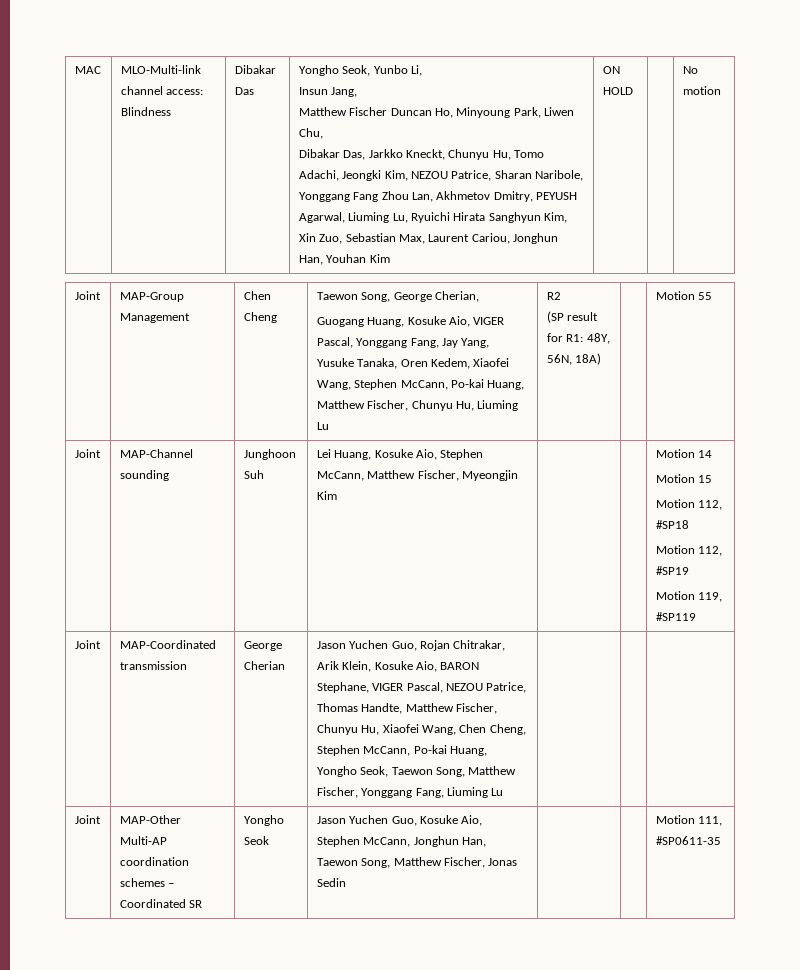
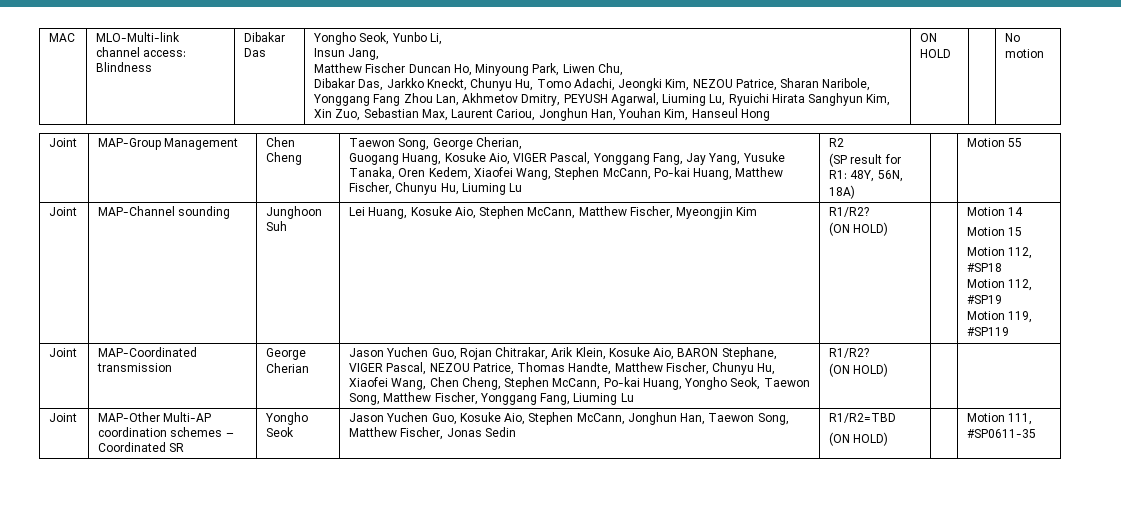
- Dibakar Das, Jarkko Kneckt, Chunyu Hu, Tomo Adachi, Jeongki Kim, NEZOU Patrice, Sharan Naribole, Yonggang Fang Zhou Lan, Akhmetov Dmitry, PEYUSH Agarwal, Liuming Lu, Ryuichi Hirata Sanghyun Kim, Xin Zuo, Sebastian Max, Laurent Cariou, Jonghun Han, Youhan Kim
+ Dibakar Das, Jarkko Kneckt, Chunyu Hu, Tomo Adachi, Jeongki Kim, NEZOU Patrice, Sharan Naribole, Yonggang Fang Zhou Lan, Akhmetov Dmitry, PEYUSH Agarwal, Liuming Lu, Ryuichi Hirata Sanghyun Kim, Xin Zuo, Sebastian Max, Laurent Cariou, Jonghun Han, Youhan Kim, Hanseul Hong
- Joint | MAP-Channel sounding | Junghoon Suh | Lei Huang, Kosuke Aio, Stephen McCann, Matthew Fischer, Myeongjin Kim | | | Motion 14
+ Joint | MAP-Channel sounding | Junghoon Suh | Lei Huang, Kosuke Aio, Stephen McCann, Matthew Fischer, Myeongjin Kim | R1/R2?
+ (ON HOLD) | | Motion 14
- Jason Yuchen Guo, Rojan Chitrakar, Arik Klein, Kosuke Aio, BARON Stephane, VIGER Pascal, NEZOU Patrice, Thomas Handte, Matthew Fischer, Chunyu Hu, Xiaofei Wang, Chen Cheng, Stephen McCann, Po-kai Huang, Yongho Seok, Taewon Song, Matthew Fischer, Yonggang Fang, Liuming Lu
+ Jason Yuchen Guo, Rojan Chitrakar, Arik Klein, Kosuke Aio, BARON Stephane, VIGER Pascal, NEZOU Patrice, Thomas Handte, Matthew Fischer, Chunyu Hu, Xiaofei Wang, Chen Cheng, Stephen McCann, Po-kai Huang, Yongho Seok, Taewon Song, Matthew Fischer, Yonggang Fang, Liuming Lu | R1/R2?
+ (ON HOLD)
- Joint | MAP-Other Multi-AP coordination schemes – Coordinated SR | Yongho Seok | Jason Yuchen Guo, Kosuke Aio, Stephen McCann, Jonghun Han, Taewon Song, Matthew Fischer, Jonas Sedin | | | Motion 111, #SP0611-35
+ Joint | MAP-Other Multi-AP coordination schemes – Coordinated SR | Yongho Seok | Jason Yuchen Guo, Kosuke Aio, Stephen McCann, Jonghun Han, Taewon Song, Matthew Fischer, Jonas Sedin | R1/R2=TBD
+ (ON HOLD) | | Motion 111, #SP0611-35

